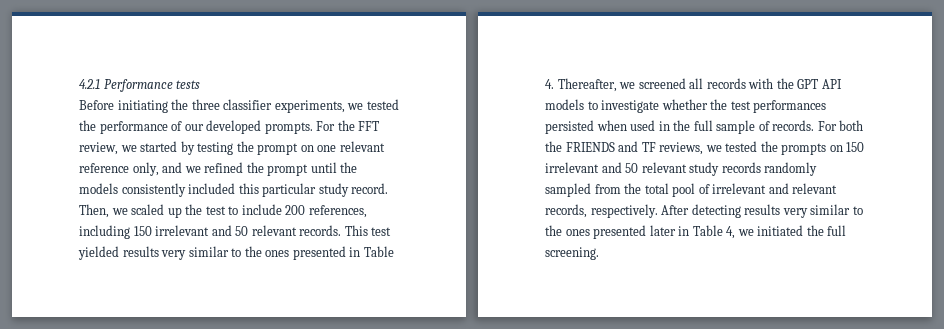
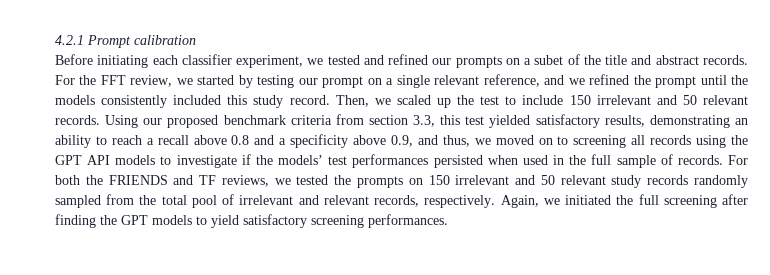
- 4.2.1 Performance tests
+ 4.2.1 Prompt calibration
- Before initiating the three classifier experiments, we tested the performance of our developed prompts.
+ Before initiating each classifier experiment, we tested and refined our prompts on a subet of the title and abstract records.
- For the FFT review, we started by testing the prompt on one relevant reference only, and we refined the prompt until the models consistently included this particular study record.
+ For the FFT review, we started by testing our prompt on a single relevant reference, and we refined the prompt until the models consistently included this study record.
- Then, we scaled up the test to include 200 references, including 150 irrelevant and 50 relevant records.
+ Then, we scaled up the test to include 150 irrelevant and 50 relevant records.
- This test yielded results very similar to the ones presented in Table 4. Thereafter, we screened all records with the GPT API models to investigate whether the test performances persisted when used in the full sample of records.
+ Using our proposed benchmark criteria from section 3.3, this test yielded satisfactory results, demonstrating an ability to reach a recall above 0.8 and a specificity above 0.9, and thus, we moved on to screening all records using the GPT API models to investigate if the models’ test performances persisted when used in the full sample of records.
- After detecting results very similar to the ones presented later in Table 4, we initiated the full screening.
+ Again, we initiated the full screening after finding the GPT models to yield satisfactory screening performances.

